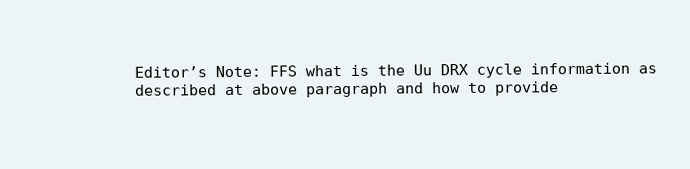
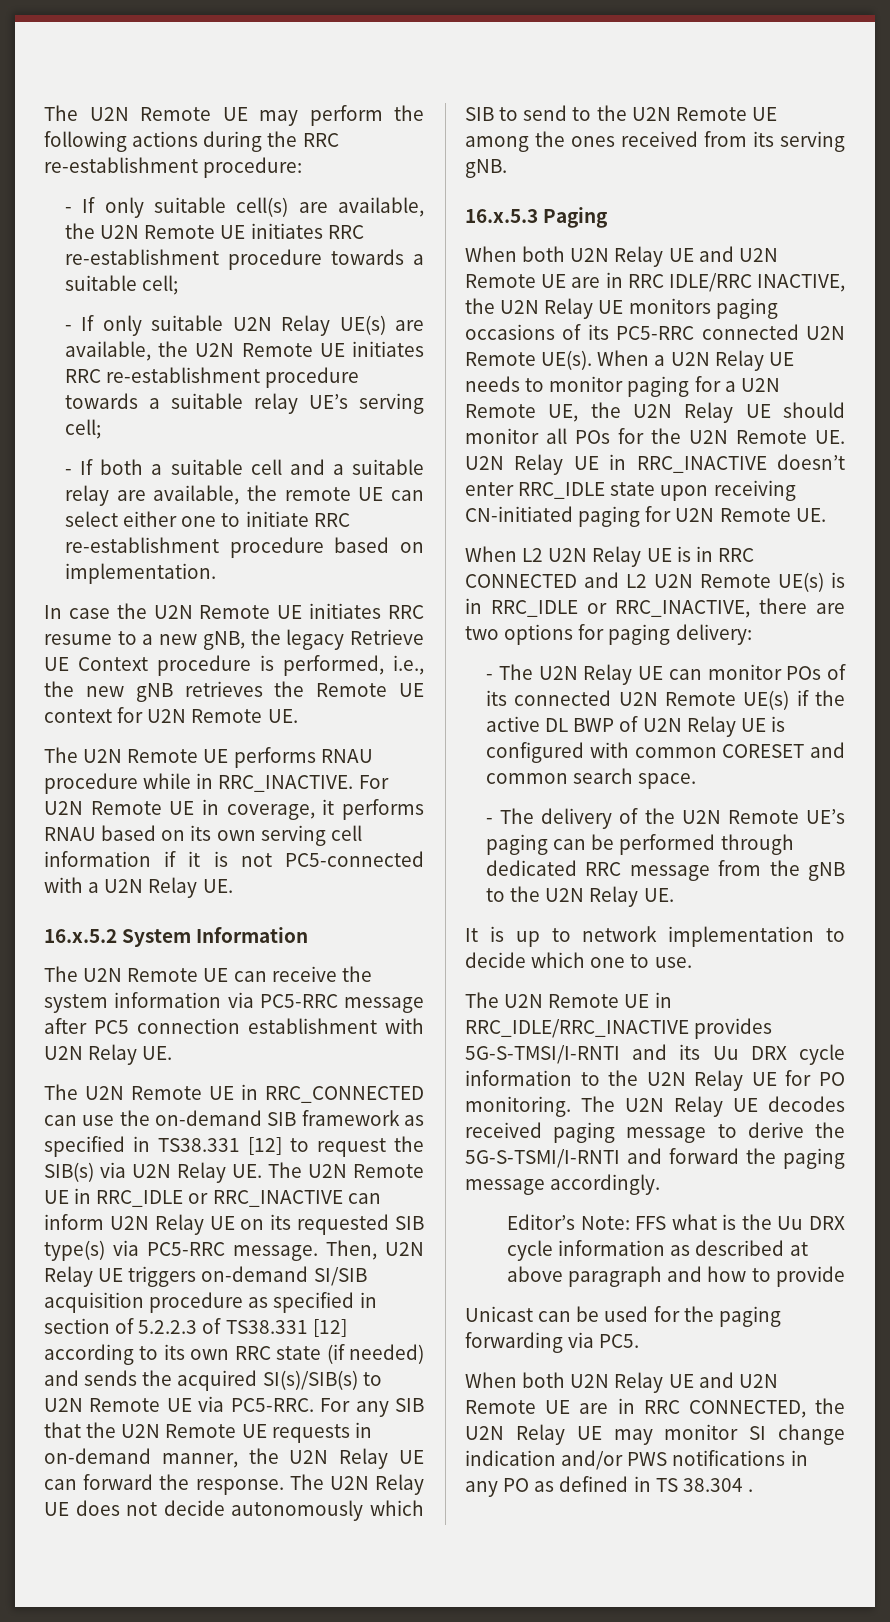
+ The U2N Remote UE may perform the following actions during the RRC re-establishment procedure:
+ - If only suitable cell(s) are available, the U2N Remote UE initiates RRC re-establishment procedure towards a suitable cell;
+ - If only suitable U2N Relay UE(s) are available, the U2N Remote UE initiates RRC re-establishment procedure towards a suitable relay UE’s serving cell;
+ - If both a suitable cell and a suitable relay are available, the remote UE can select either one to initiate RRC re-establishment procedure based on implementation.
+ In case the U2N Remote UE initiates RRC resume to a new gNB, the legacy Retrieve UE Context procedure is performed, i.e., the new gNB retrieves the Remote UE context for U2N Remote UE.
+ The U2N Remote UE performs RNAU procedure while in RRC_INACTIVE. For U2N Remote UE in coverage, it performs RNAU based on its own serving cell information if it is not PC5-connected with a U2N Relay UE.
+ 16.x.5.2 System Information
+ The U2N Remote UE can receive the system information via PC5-RRC message after PC5 connection establishment with U2N Relay UE.
+ The U2N Remote UE in RRC_CONNECTED can use the on-demand SIB framework as specified in TS38.331 [12] to request the SIB(s) via U2N Relay UE. The U2N Remote UE in RRC_IDLE or RRC_INACTIVE can inform U2N Relay UE on its requested SIB type(s) via PC5-RRC message. Then, U2N Relay UE triggers on-demand SI/SIB acquisition procedure as specified in section of 5.2.2.3 of TS38.331 [12] according to its own RRC state (if needed) and sends the acquired SI(s)/SIB(s) to U2N Remote UE via PC5-RRC. For any SIB that the U2N Remote UE requests in on-demand manner, the U2N Relay UE can forward the response. The U2N Relay UE does not decide autonomously which SIB to send to the U2N Remote UE among the ones received from its serving gNB.
+ 16.x.5.3 Paging
+ When both U2N Relay UE and U2N Remote UE are in RRC IDLE/RRC INACTIVE, the U2N Relay UE monitors paging occasions of its PC5-RRC connected U2N Remote UE(s). When a U2N Relay UE needs to monitor paging for a U2N Remote UE, the U2N Relay UE should monitor all POs for the U2N Remote UE. U2N Relay UE in RRC_INACTIVE doesn’t enter RRC_IDLE state upon receiving CN-initiated paging for U2N Remote UE.
+ When L2 U2N Relay UE is in RRC CONNECTED and L2 U2N Remote UE(s) is in RRC_IDLE or RRC_INACTIVE, there are two options for paging delivery:
+ - The U2N Relay UE can monitor POs of its connected U2N Remote UE(s) if the active DL BWP of U2N Relay UE is configured with common CORESET and common search space.
+ - The delivery of the U2N Remote UE’s paging can be performed through dedicated RRC message from the gNB to the U2N Relay UE.
+ It is up to network implementation to decide which one to use.
+ The U2N Remote UE in RRC_IDLE/RRC_INACTIVE provides 5G-S-TMSI/I-RNTI and its Uu DRX cycle information to the U2N Relay UE for PO monitoring. The U2N Relay UE decodes received paging message to derive the 5G-S-TSMI/I-RNTI and forward the paging message accordingly.
+ Unicast can be used for the paging forwarding via PC5.
+ When both U2N Relay UE and U2N Remote UE are in RRC CONNECTED, the U2N Relay UE may monitor SI change indication and/or PWS notifications in any PO as defined in TS 38.304 .

